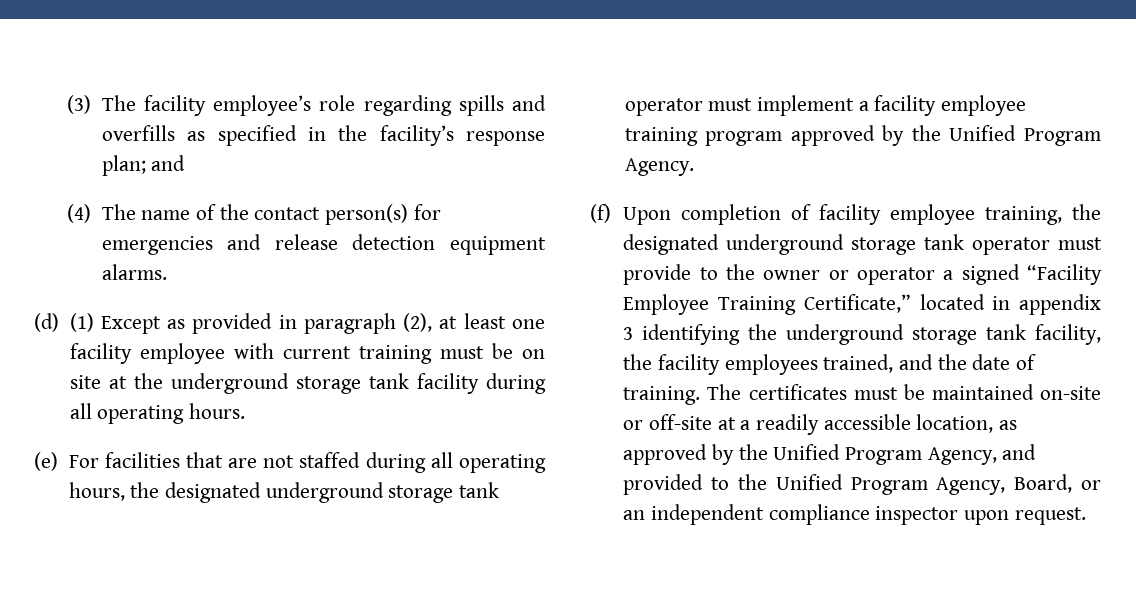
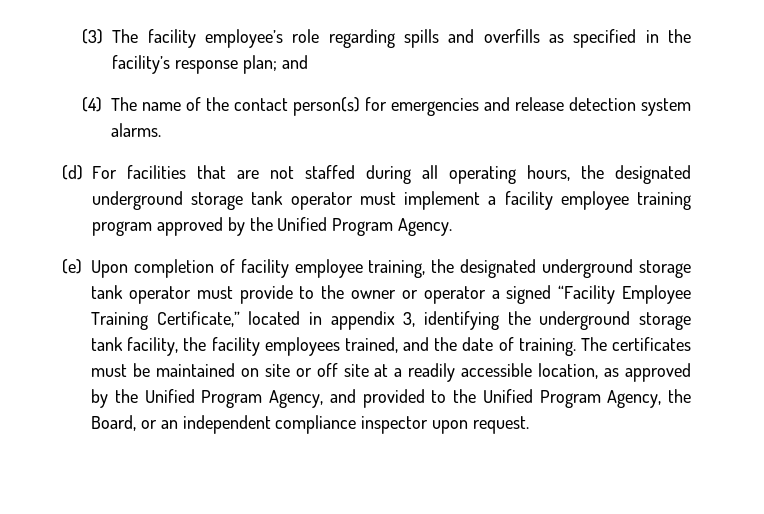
- (4) The name of the contact person(s) for emergencies and release detection equipment alarms.
+ (4) The name of the contact person(s) for emergencies and release detection system alarms.
- (d) (1) Except as provided in paragraph (2), at least one facility employee with current training must be on site at the underground storage tank facility during all operating hours.
- (e) For facilities that are not staffed during all operating hours, the designated underground storage tank operator must implement a facility employee training program approved by the Unified Program Agency.
+ (d) For facilities that are not staffed during all operating hours, the designated underground storage tank operator must implement a facility employee training program approved by the Unified Program Agency.
- (f) Upon completion of facility employee training, the designated underground storage tank operator must provide to the owner or operator a signed “Facility Employee Training Certificate,” located in appendix 3 identifying the underground storage tank facility, the facility employees trained, and the date of training.
+ (e) Upon completion of facility employee training, the designated underground storage tank operator must provide to the owner or operator a signed “Facility Employee Training Certificate,” located in appendix 3, identifying the underground storage tank facility, the facility employees trained, and the date of training.
- The certificates must be maintained on-site or off-site at a readily accessible location, as approved by the Unified Program Agency, and provided to the Unified Program Agency, Board, or an independent compliance inspector upon request.
+ The certificates must be maintained on site or off site at a readily accessible location, as approved by the Unified Program Agency, and provided to the Unified Program Agency, the Board, or an independent compliance inspector upon request.

